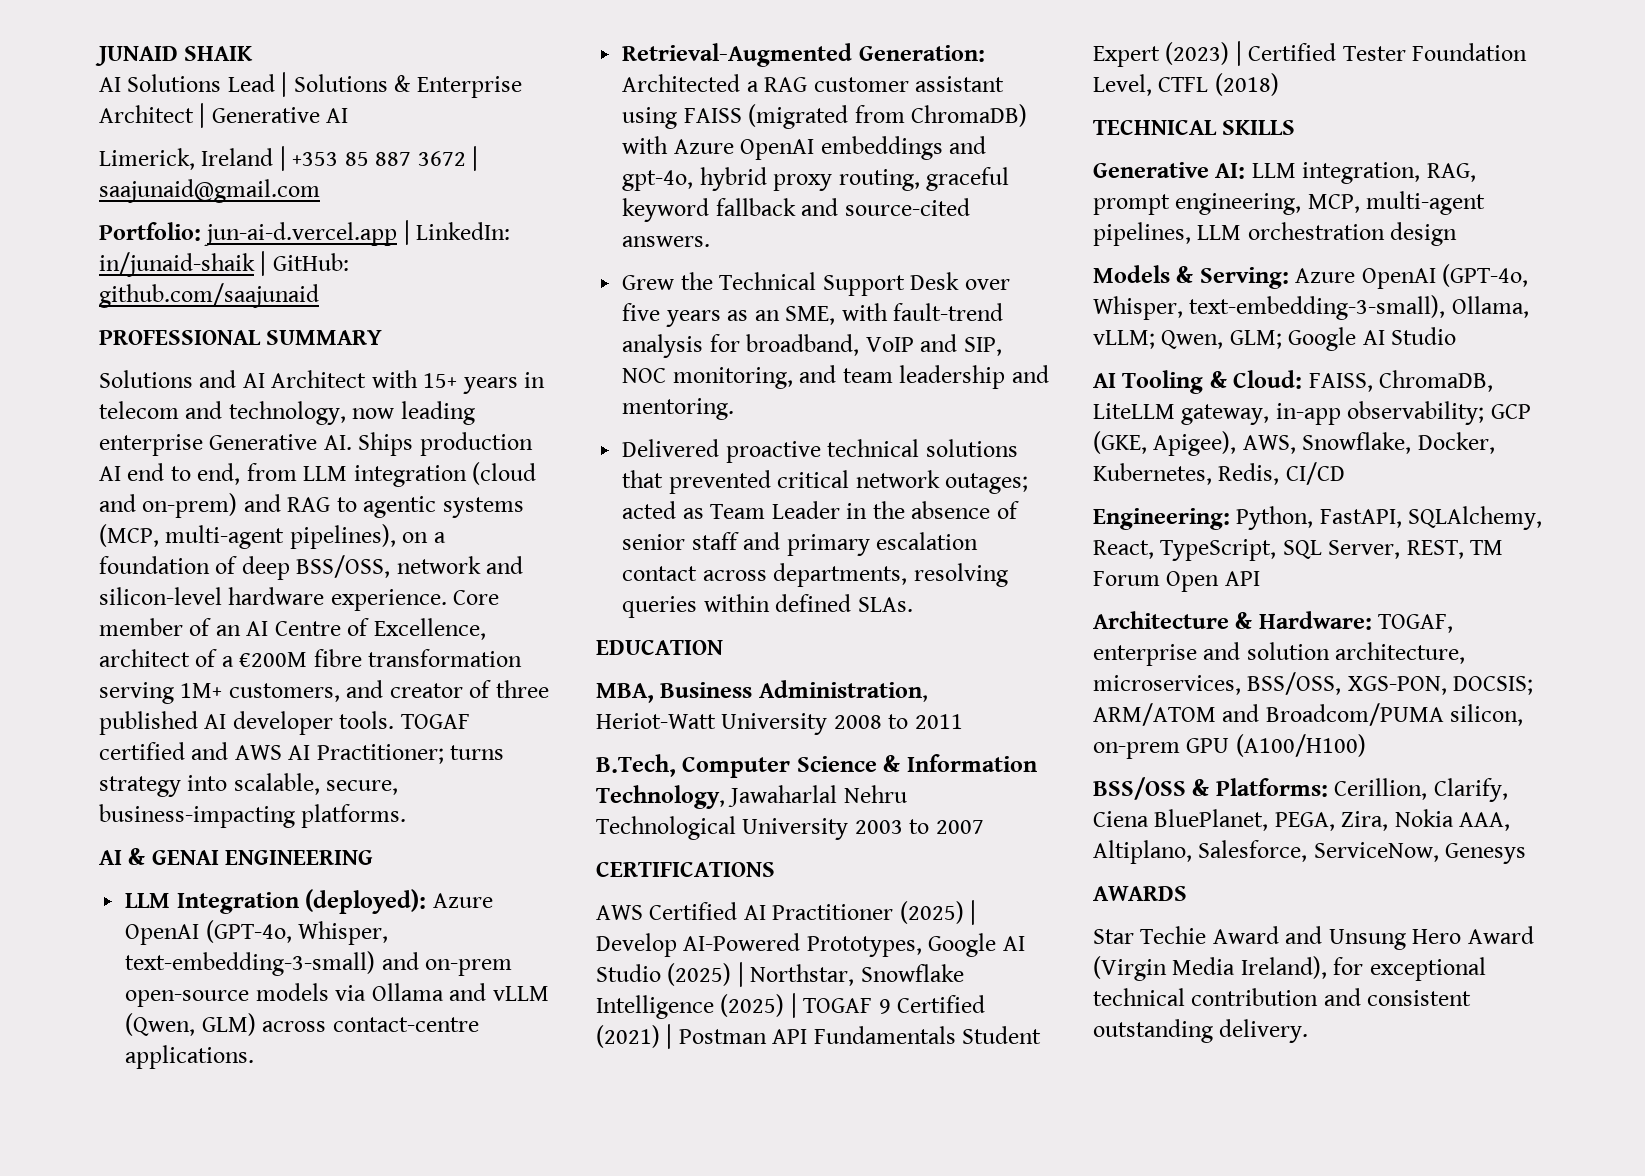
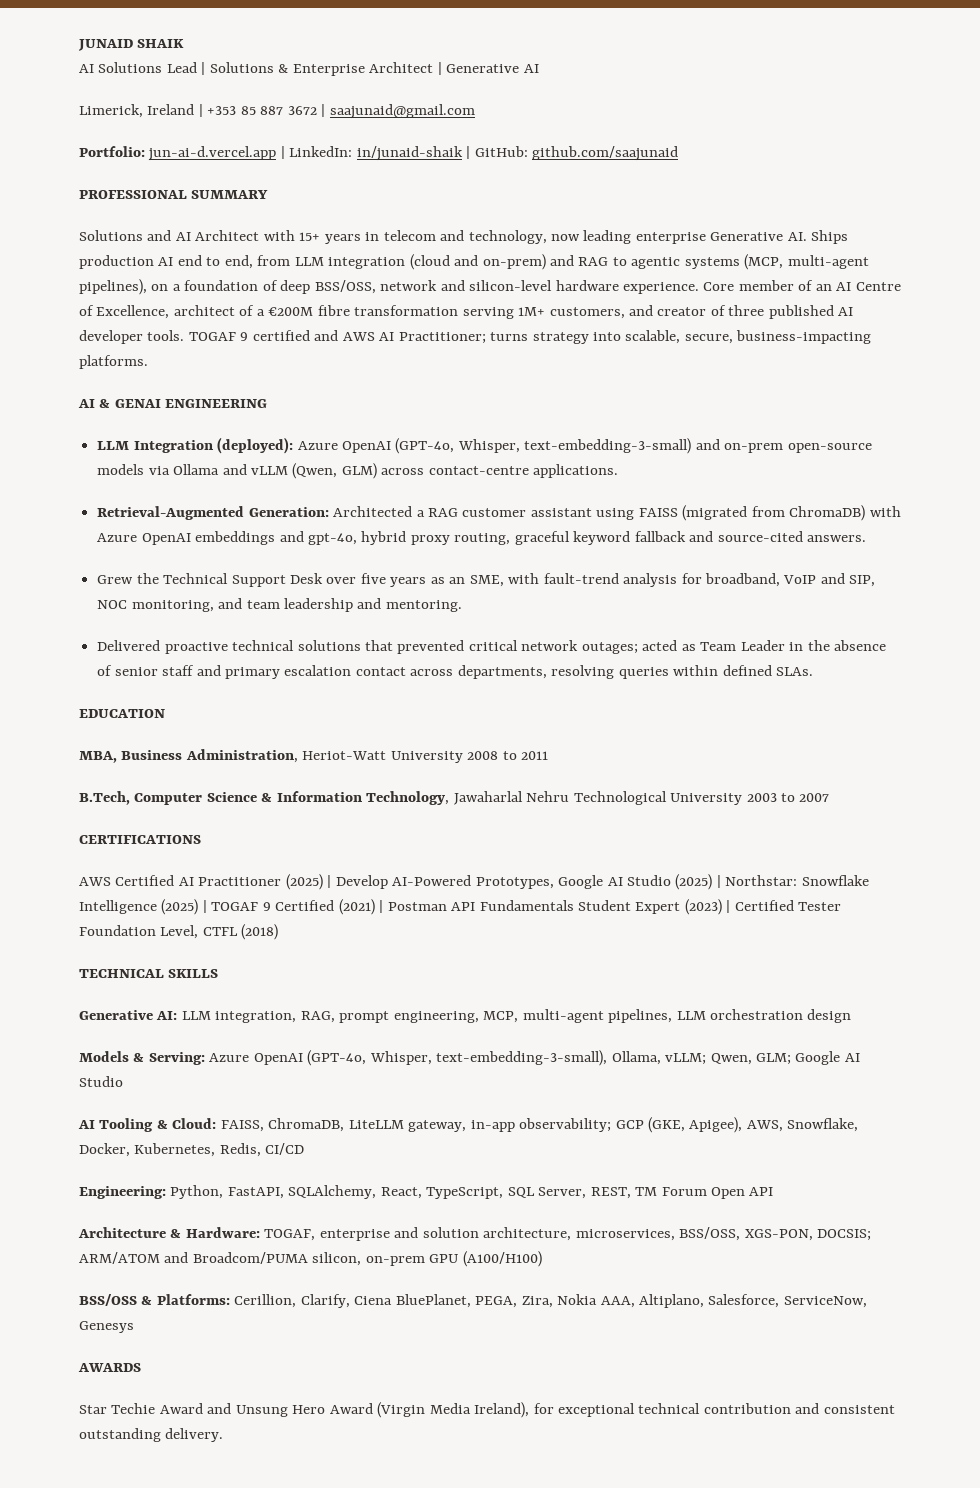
- TOGAF certified and AWS AI Practitioner; turns strategy into scalable, secure, business-impacting platforms.
+ TOGAF 9 certified and AWS AI Practitioner; turns strategy into scalable, secure, business-impacting platforms.
- AWS Certified AI Practitioner (2025) | Develop AI-Powered Prototypes, Google AI Studio (2025) | Northstar, Snowflake Intelligence (2025) | TOGAF 9 Certified (2021) | Postman API Fundamentals Student Expert (2023) | Certified Tester Foundation Level, CTFL (2018)
+ AWS Certified AI Practitioner (2025) | Develop AI-Powered Prototypes, Google AI Studio (2025) | Northstar: Snowflake Intelligence (2025) | TOGAF 9 Certified (2021) | Postman API Fundamentals Student Expert (2023) | Certified Tester Foundation Level, CTFL (2018)

